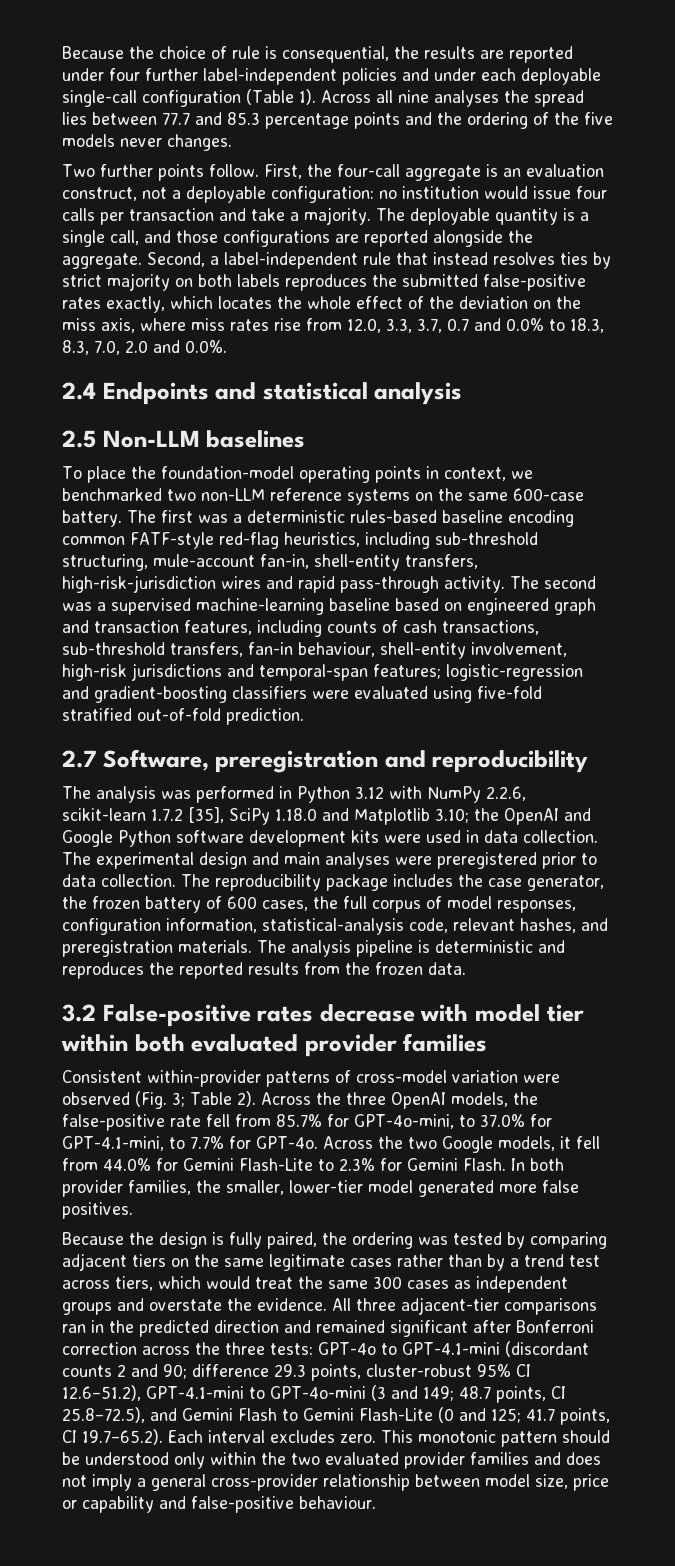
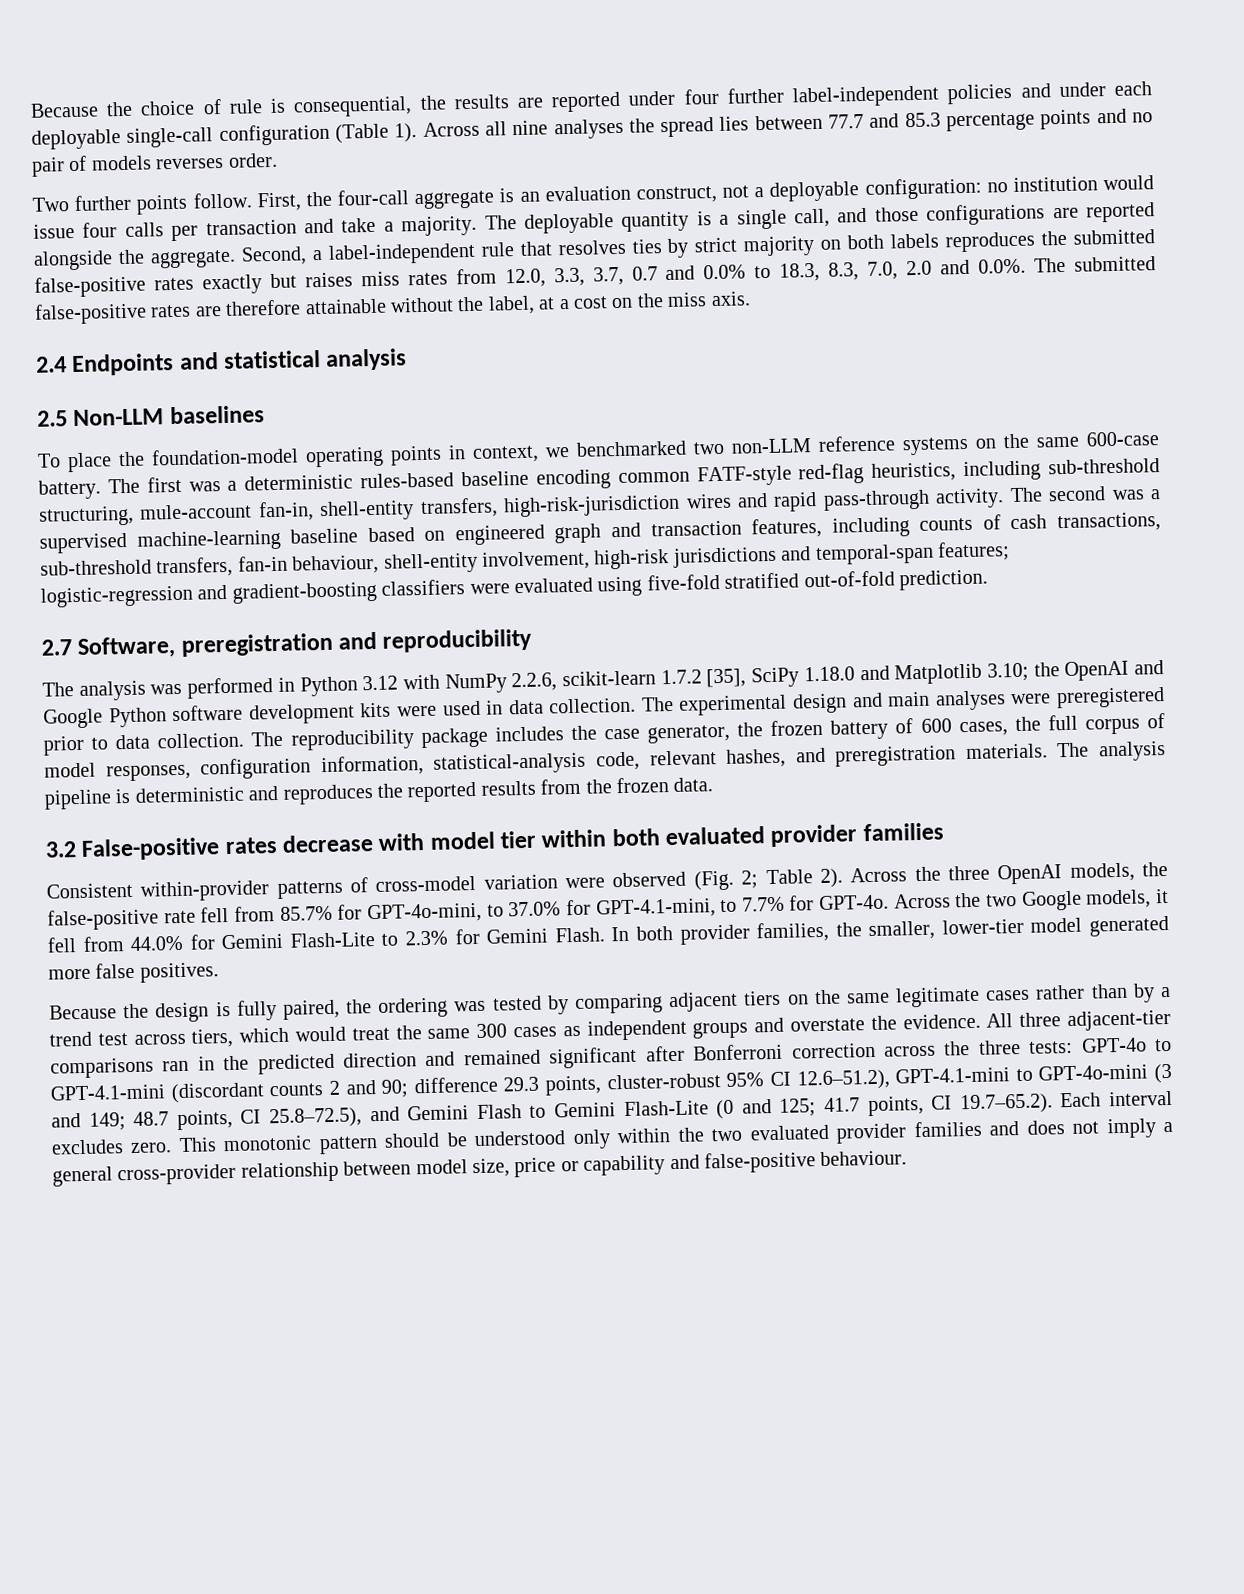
- Across all nine analyses the spread lies between 77.7 and 85.3 percentage points and the ordering of the five models never changes.
+ Across all nine analyses the spread lies between 77.7 and 85.3 percentage points and no pair of models reverses order.
- Second, a label-independent rule that instead resolves ties by strict majority on both labels reproduces the submitted false-positive rates exactly, which locates the whole effect of the deviation on the miss axis, where miss rates rise from 12.0, 3.3, 3.7, 0.7 and 0.0% to 18.3, 8.3, 7.0, 2.0 and 0.0%.
+ Second, a label-independent rule that resolves ties by strict majority on both labels reproduces the submitted false-positive rates exactly but raises miss rates from 12.0, 3.3, 3.7, 0.7 and 0.0% to 18.3, 8.3, 7.0, 2.0 and 0.0%. The submitted false-positive rates are therefore attainable without the label, at a cost on the miss axis.
- Consistent within-provider patterns of cross-model variation were observed (Fig. 3; Table 2).
+ Consistent within-provider patterns of cross-model variation were observed (Fig. 2; Table 2).

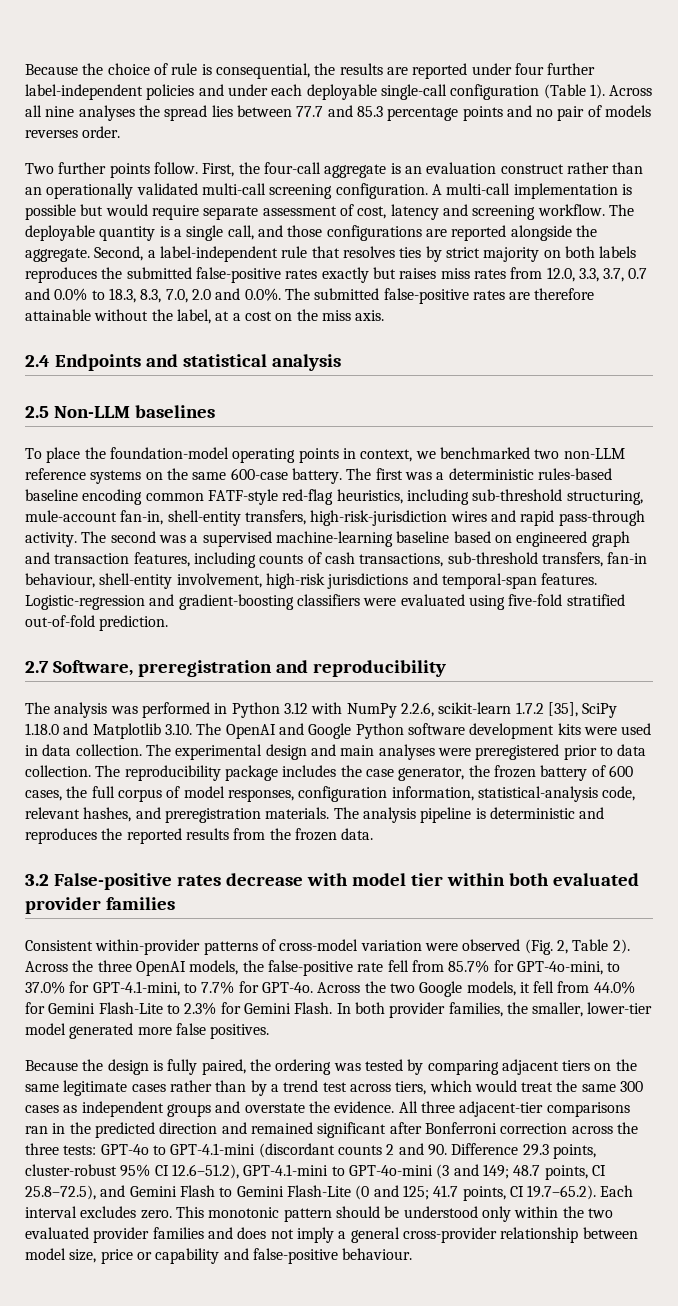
- First, the four-call aggregate is an evaluation construct, not a deployable configuration: no institution would issue four calls per transaction and take a majority.
+ First, the four-call aggregate is an evaluation construct rather than an operationally validated multi-call screening configuration. A multi-call implementation is possible but would require separate assessment of cost, latency and screening workflow.
- The second was a supervised machine-learning baseline based on engineered graph and transaction features, including counts of cash transactions, sub-threshold transfers, fan-in behaviour, shell-entity involvement, high-risk jurisdictions and temporal-span features; logistic-regression and gradient-boosting classifiers were evaluated using five-fold stratified out-of-fold prediction.
+ The second was a supervised machine-learning baseline based on engineered graph and transaction features, including counts of cash transactions, sub-threshold transfers, fan-in behaviour, shell-entity involvement, high-risk jurisdictions and temporal-span features. Logistic-regression and gradient-boosting classifiers were evaluated using five-fold stratified out-of-fold prediction.
- The analysis was performed in Python 3.12 with NumPy 2.2.6, scikit-learn 1.7.2 [35], SciPy 1.18.0 and Matplotlib 3.10; the OpenAI and Google Python software development kits were used in data collection.
+ The analysis was performed in Python 3.12 with NumPy 2.2.6, scikit-learn 1.7.2 [35], SciPy 1.18.0 and Matplotlib 3.10. The OpenAI and Google Python software development kits were used in data collection.
- Consistent within-provider patterns of cross-model variation were observed (Fig. 2; Table 2).
+ Consistent within-provider patterns of cross-model variation were observed (Fig. 2, Table 2).
- All three adjacent-tier comparisons ran in the predicted direction and remained significant after Bonferroni correction across the three tests: GPT-4o to GPT-4.1-mini (discordant counts 2 and 90; difference 29.3 points, cluster-robust 95% CI 12.6–51.2), GPT-4.1-mini to GPT-4o-mini (3 and 149; 48.7 points, CI 25.8–72.5), and Gemini Flash to Gemini Flash-Lite (0 and 125; 41.7 points, CI 19.7–65.2). Each interval excludes zero.
+ All three adjacent-tier comparisons ran in the predicted direction and remained significant after Bonferroni correction across the three tests: GPT-4o to GPT-4.1-mini (discordant counts 2 and 90. Difference 29.3 points, cluster-robust 95% CI 12.6–51.2), GPT-4.1-mini to GPT-4o-mini (3 and 149; 48.7 points, CI 25.8–72.5), and Gemini Flash to Gemini Flash-Lite (0 and 125; 41.7 points, CI 19.7–65.2). Each interval excludes zero.

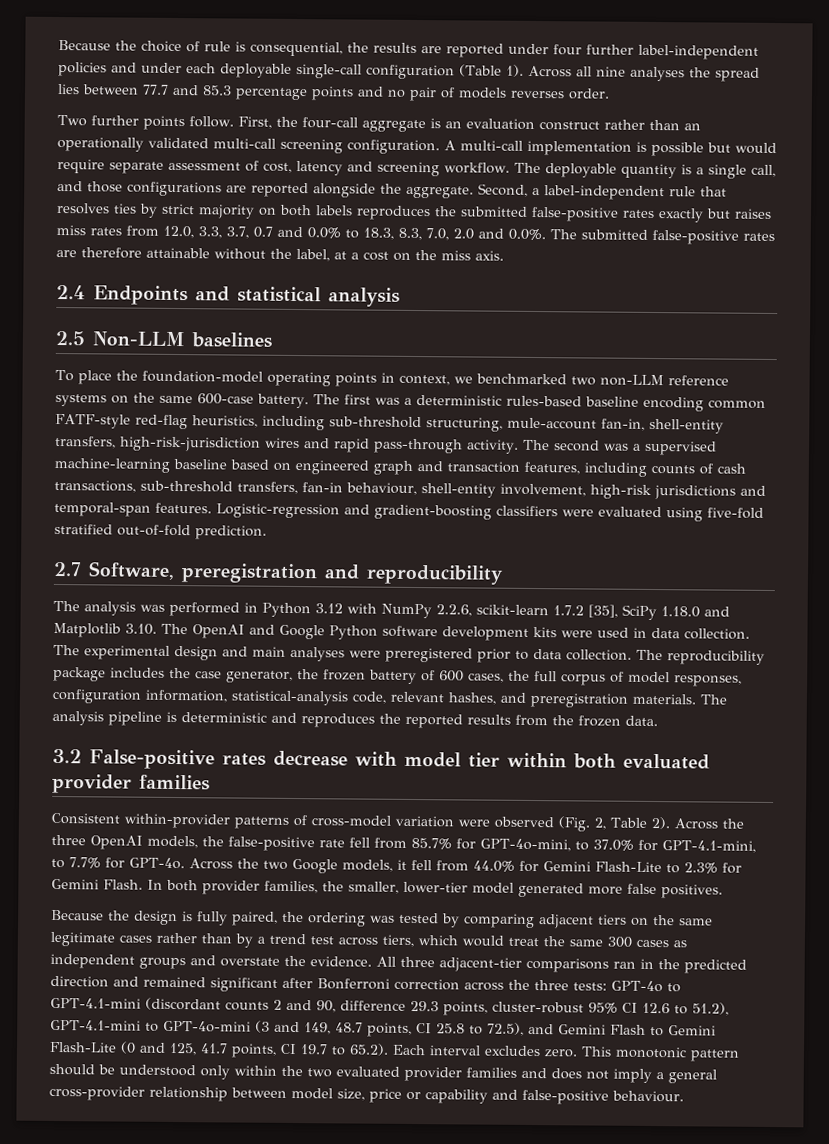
- All three adjacent-tier comparisons ran in the predicted direction and remained significant after Bonferroni correction across the three tests: GPT-4o to GPT-4.1-mini (discordant counts 2 and 90. Difference 29.3 points, cluster-robust 95% CI 12.6–51.2), GPT-4.1-mini to GPT-4o-mini (3 and 149; 48.7 points, CI 25.8–72.5), and Gemini Flash to Gemini Flash-Lite (0 and 125; 41.7 points, CI 19.7–65.2). Each interval excludes zero.
+ All three adjacent-tier comparisons ran in the predicted direction and remained significant after Bonferroni correction across the three tests: GPT-4o to GPT-4.1-mini (discordant counts 2 and 90, difference 29.3 points, cluster-robust 95% CI 12.6 to 51.2), GPT-4.1-mini to GPT-4o-mini (3 and 149, 48.7 points, CI 25.8 to 72.5), and Gemini Flash to Gemini Flash-Lite (0 and 125, 41.7 points, CI 19.7 to 65.2). Each interval excludes zero.

